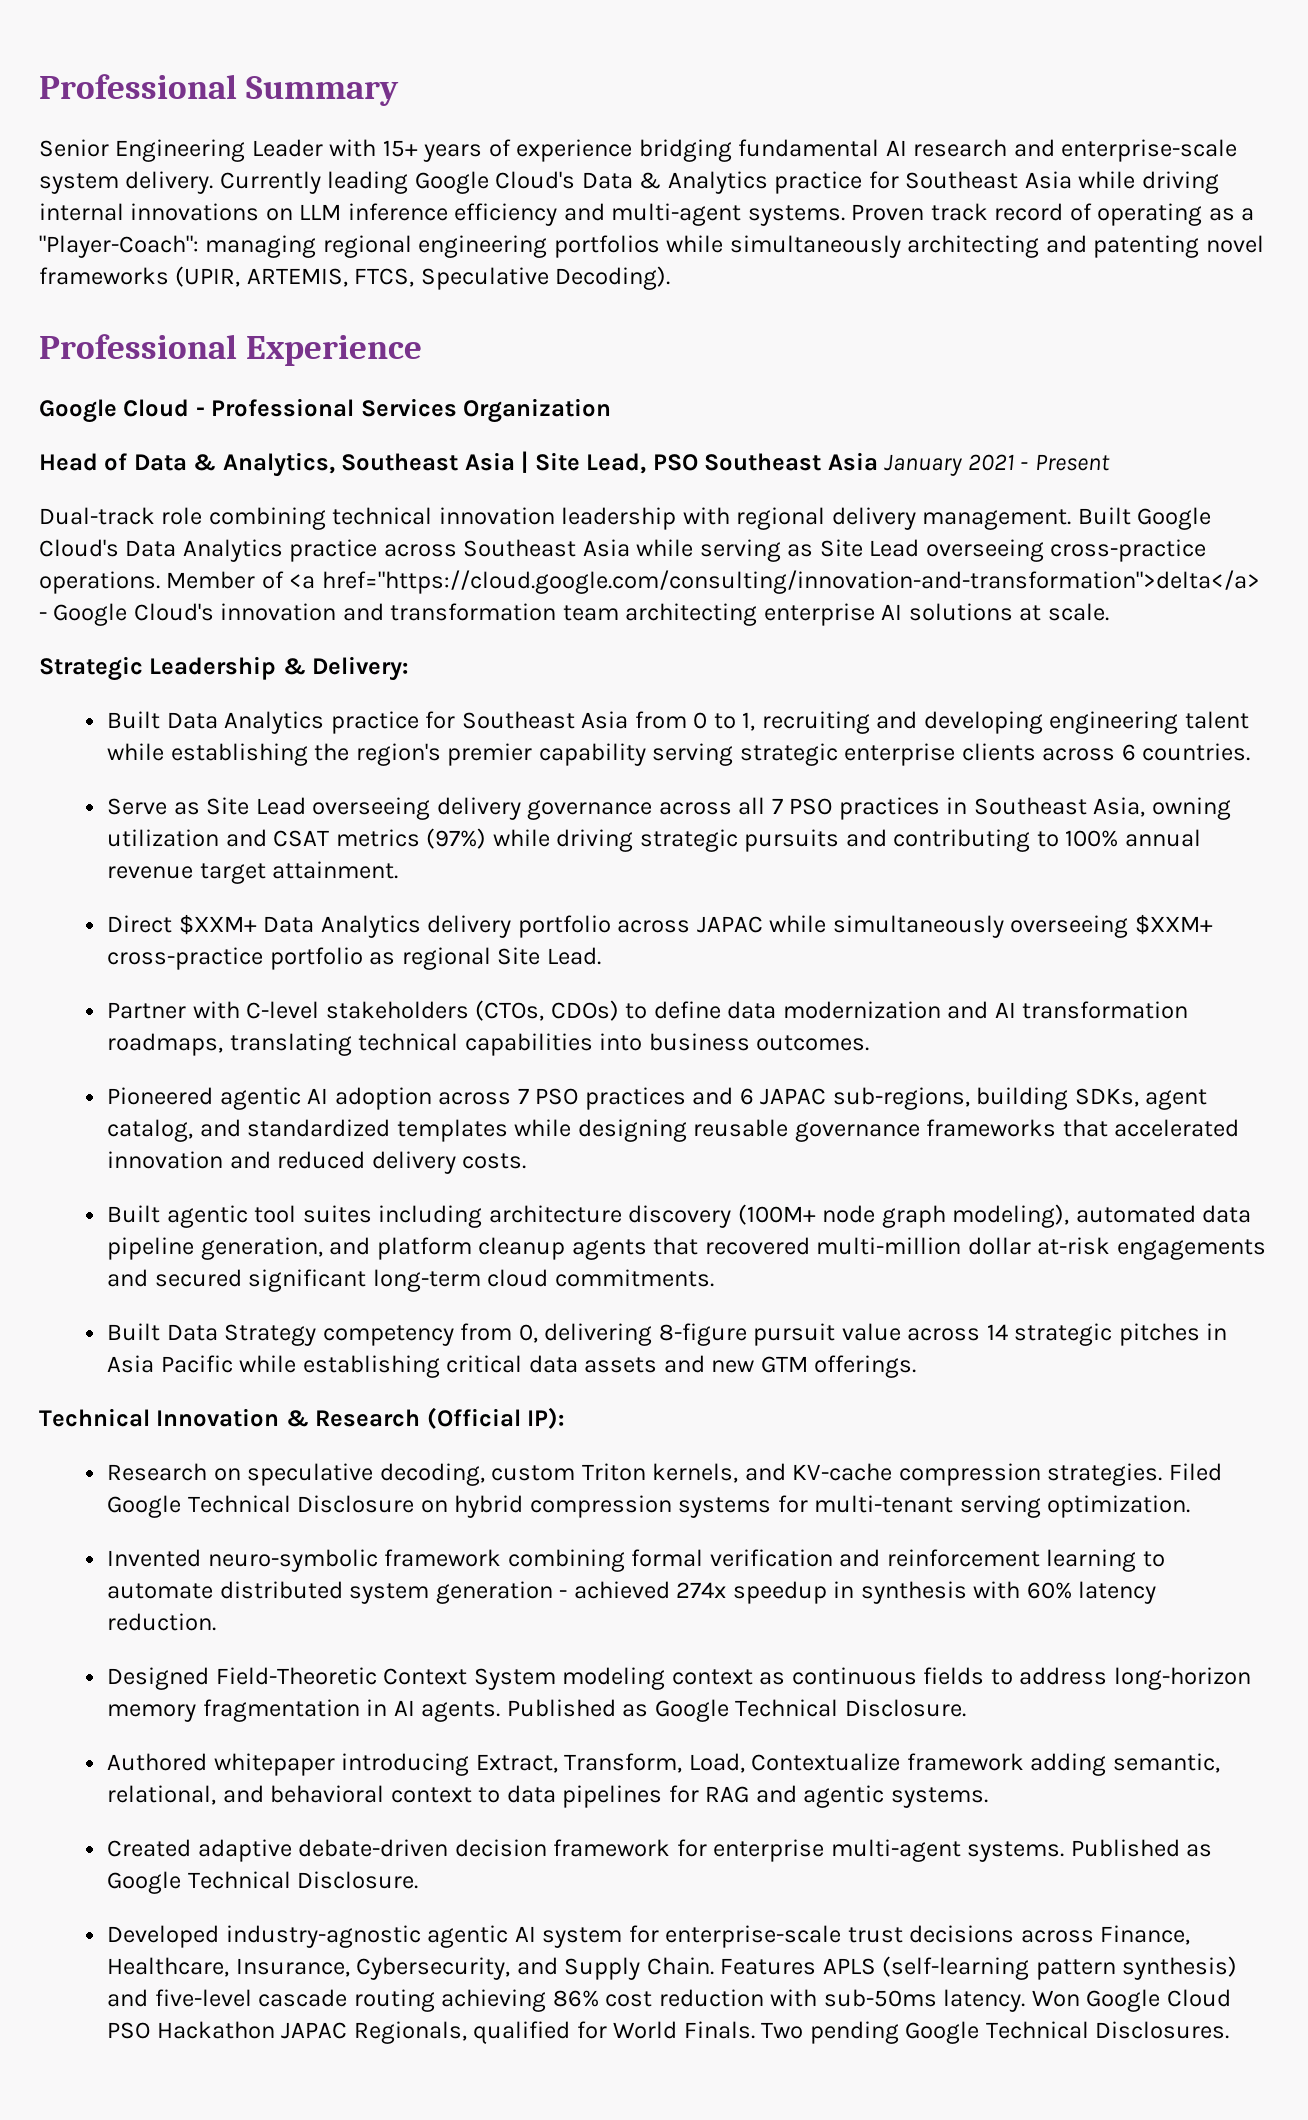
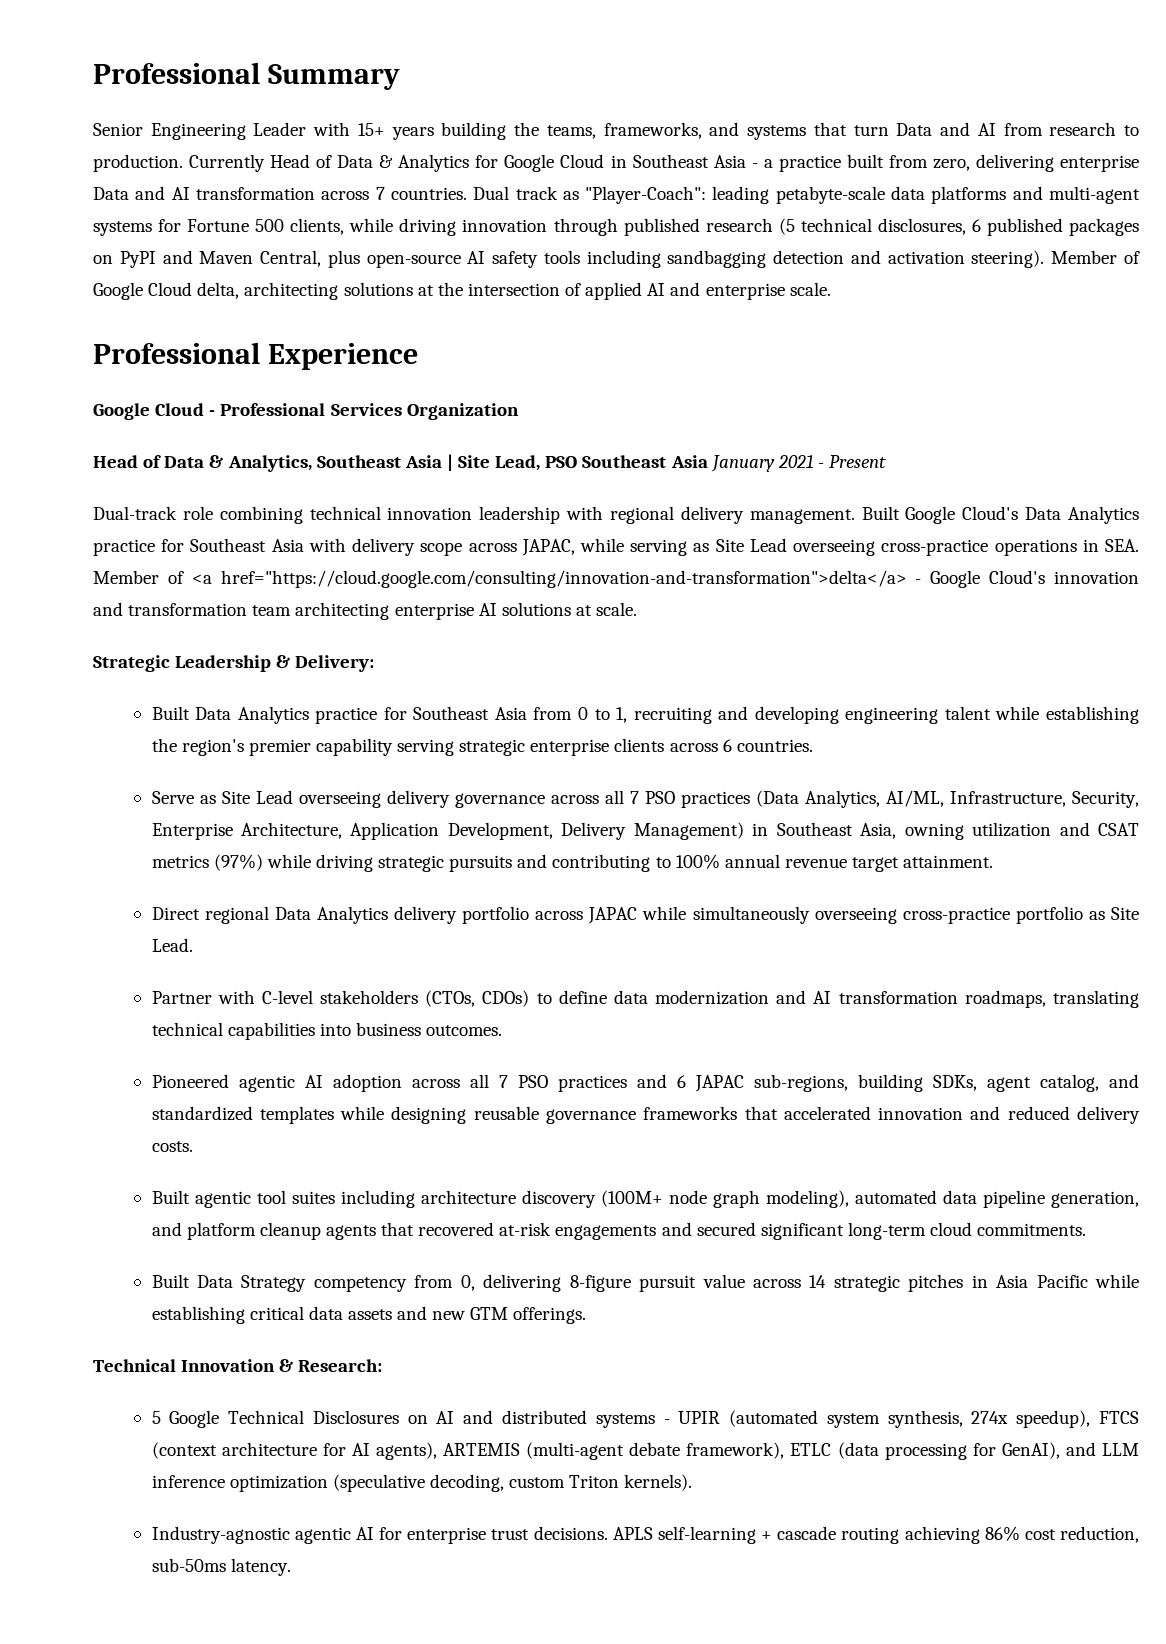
- Senior Engineering Leader with 15+ years of experience bridging fundamental AI research and enterprise-scale system delivery. Currently leading Google Cloud's Data & Analytics practice for Southeast Asia while driving internal innovations on LLM inference efficiency and multi-agent systems. Proven track record of operating as a "Player-Coach": managing regional engineering portfolios while simultaneously architecting and patenting novel frameworks (UPIR, ARTEMIS, FTCS, Speculative Decoding).
+ Senior Engineering Leader with 15+ years building the teams, frameworks, and systems that turn Data and AI from research to production. Currently Head of Data & Analytics for Google Cloud in Southeast Asia - a practice built from zero, delivering enterprise Data and AI transformation across 7 countries. Dual track as "Player-Coach": leading petabyte-scale data platforms and multi-agent systems for Fortune 500 clients, while driving innovation through published research (5 technical disclosures, 6 published packages on PyPI and Maven Central, plus open-source AI safety tools including sandbagging detection and activation steering). Member of Google Cloud delta, architecting solutions at the intersection of applied AI and enterprise scale.
- Built Google Cloud's Data Analytics practice across Southeast Asia while serving as Site Lead overseeing cross-practice operations. Member of <a href="https://cloud.google.com/consulting/innovation-and-transformation">delta</a> - Google Cloud's innovation and transformation team architecting enterprise AI solutions at scale.
+ Built Google Cloud's Data Analytics practice for Southeast Asia with delivery scope across JAPAC, while serving as Site Lead overseeing cross-practice operations in SEA. Member of <a href="https://cloud.google.com/consulting/innovation-and-transformation">delta</a> - Google Cloud's innovation and transformation team architecting enterprise AI solutions at scale.
- Serve as Site Lead overseeing delivery governance across all 7 PSO practices in Southeast Asia, owning utilization and CSAT metrics (97%) while driving strategic pursuits and contributing to 100% annual revenue target attainment.
+ Serve as Site Lead overseeing delivery governance across all 7 PSO practices (Data Analytics, AI/ML, Infrastructure, Security, Enterprise Architecture, Application Development, Delivery Management) in Southeast Asia, owning utilization and CSAT metrics (97%) while driving strategic pursuits and contributing to 100% annual revenue target attainment.
- Direct $XXM+ Data Analytics delivery portfolio across JAPAC while simultaneously overseeing $XXM+ cross-practice portfolio as regional Site Lead.
+ Direct regional Data Analytics delivery portfolio across JAPAC while simultaneously overseeing cross-practice portfolio as Site Lead.
- Pioneered agentic AI adoption across 7 PSO practices and 6 JAPAC sub-regions, building SDKs, agent catalog, and standardized templates while designing reusable governance frameworks that accelerated innovation and reduced delivery costs.
+ Pioneered agentic AI adoption across all 7 PSO practices and 6 JAPAC sub-regions, building SDKs, agent catalog, and standardized templates while designing reusable governance frameworks that accelerated innovation and reduced delivery costs.
- Built agentic tool suites including architecture discovery (100M+ node graph modeling), automated data pipeline generation, and platform cleanup agents that recovered multi-million dollar at-risk engagements and secured significant long-term cloud commitments.
+ Built agentic tool suites including architecture discovery (100M+ node graph modeling), automated data pipeline generation, and platform cleanup agents that recovered at-risk engagements and secured significant long-term cloud commitments.
- Technical Innovation & Research (Official IP):
- Research on speculative decoding, custom Triton kernels, and KV-cache compression strategies. Filed Google Technical Disclosure on hybrid compression systems for multi-tenant serving optimization.
- Invented neuro-symbolic framework combining formal verification and reinforcement learning to automate distributed system generation - achieved 274x speedup in synthesis with 60% latency reduction.
- Designed Field-Theoretic Context System modeling context as continuous fields to address long-horizon memory fragmentation in AI agents. Published as Google Technical Disclosure.
- Authored whitepaper introducing Extract, Transform, Load, Contextualize framework adding semantic, relational, and behavioral context to data pipelines for RAG and agentic systems.
- Created adaptive debate-driven decision framework for enterprise multi-agent systems. Published as Google Technical Disclosure.
- Developed industry-agnostic agentic AI system for enterprise-scale trust decisions across Finance, Healthcare, Insurance, Cybersecurity, and Supply Chain. Features APLS (self-learning pattern synthesis) and five-level cascade routing achieving 86% cost reduction with sub-50ms latency. Won Google Cloud PSO Hackathon JAPAC Regionals, qualified for World Finals. Two pending Google Technical Disclosures.
+ Technical Innovation & Research:
+ 5 Google Technical Disclosures on AI and distributed systems - UPIR (automated system synthesis, 274x speedup), FTCS (context architecture for AI agents), ARTEMIS (multi-agent debate framework), ETLC (data processing for GenAI), and LLM inference optimization (speculative decoding, custom Triton kernels).
+ Industry-agnostic agentic AI for enterprise trust decisions. APLS self-learning + cascade routing achieving 86% cost reduction, sub-50ms latency.

